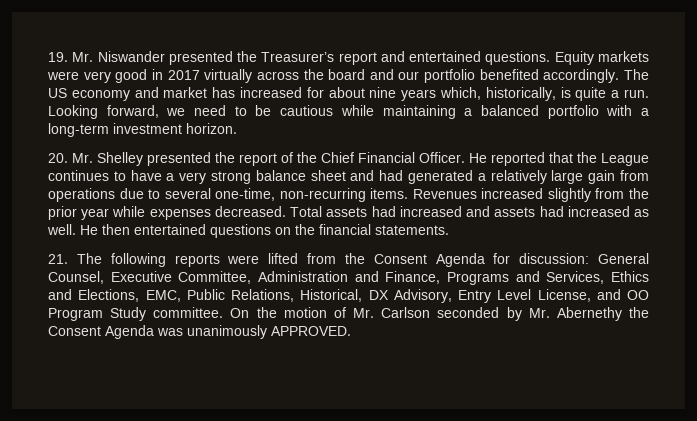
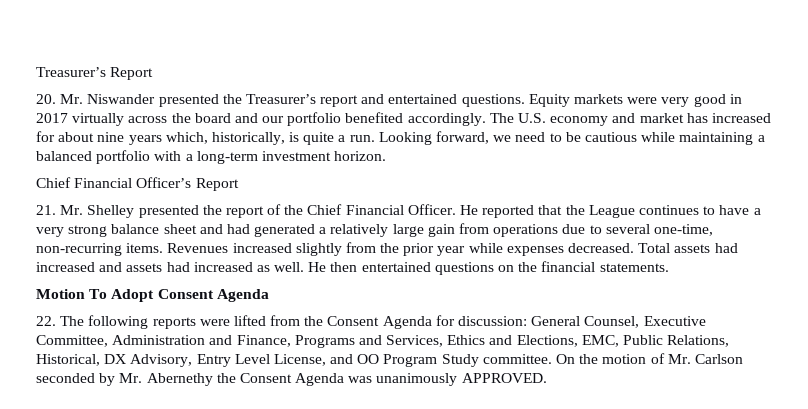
- 19. Mr. Niswander presented the Treasurer’s report and entertained questions.
+ Treasurer’s Report
+ 20. Mr. Niswander presented the Treasurer’s report and entertained questions.
- The US economy and market has increased for about nine years which, historically, is quite a run.
+ The U.S. economy and market has increased for about nine years which, historically, is quite a run.
- 20. Mr. Shelley presented the report of the Chief Financial Officer.
+ Chief Financial Officer’s Report
+ 21. Mr. Shelley presented the report of the Chief Financial Officer.
- 21. The following reports were lifted from the Consent Agenda for discussion: General Counsel, Executive Committee, Administration and Finance, Programs and Services, Ethics and Elections, EMC, Public Relations, Historical, DX Advisory, Entry Level License, and OO Program Study committee.
+ Motion To Adopt Consent Agenda
+ 22. The following reports were lifted from the Consent Agenda for discussion: General Counsel, Executive Committee, Administration and Finance, Programs and Services, Ethics and Elections, EMC, Public Relations, Historical, DX Advisory, Entry Level License, and OO Program Study committee.

